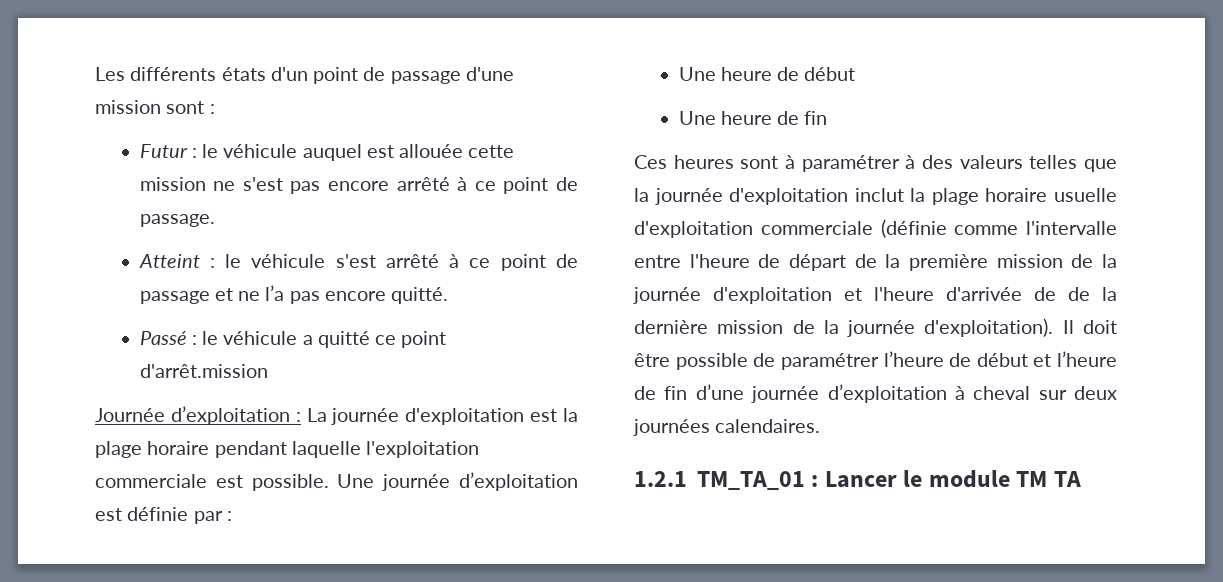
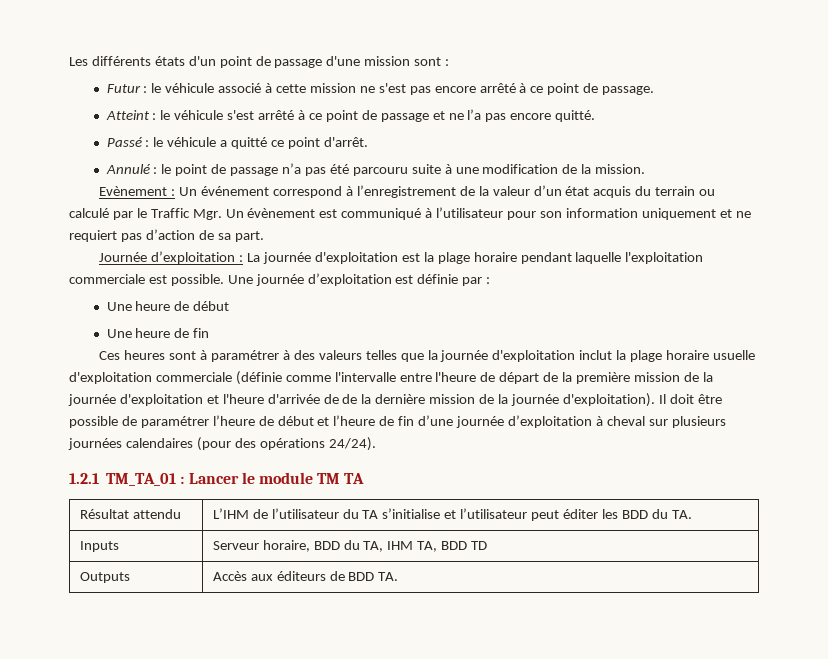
- Futur : le véhicule auquel est allouée cette mission ne s'est pas encore arrêté à ce point de passage.
+ Futur : le véhicule associé à cette mission ne s'est pas encore arrêté à ce point de passage.
- Passé : le véhicule a quitté ce point d'arrêt.mission
+ Passé : le véhicule a quitté ce point d'arrêt.
+ Annulé : le point de passage n’a pas été parcouru suite à une modification de la mission.
+ Evènement : Un événement correspond à l’enregistrement de la valeur d’un état acquis du terrain ou calculé par le Traffic Mgr. Un évènement est communiqué à l’utilisateur pour son information uniquement et ne requiert pas d’action de sa part.
- Il doit être possible de paramétrer l’heure de début et l’heure de fin d’une journée d’exploitation à cheval sur deux journées calendaires.
+ Il doit être possible de paramétrer l’heure de début et l’heure de fin d’une journée d’exploitation à cheval sur plusieurs journées calendaires (pour des opérations 24/24).
+ Résultat attendu | L’IHM de l’utilisateur du TA s’initialise et l’utilisateur peut éditer les BDD du TA.
+ Inputs | Serveur horaire, BDD du TA, IHM TA, BDD TD
+ Outputs | Accès aux éditeurs de BDD TA.

